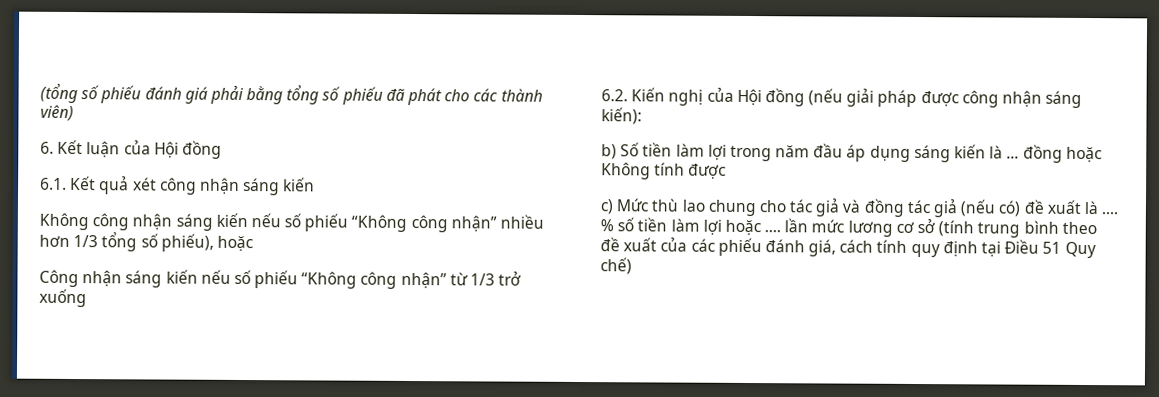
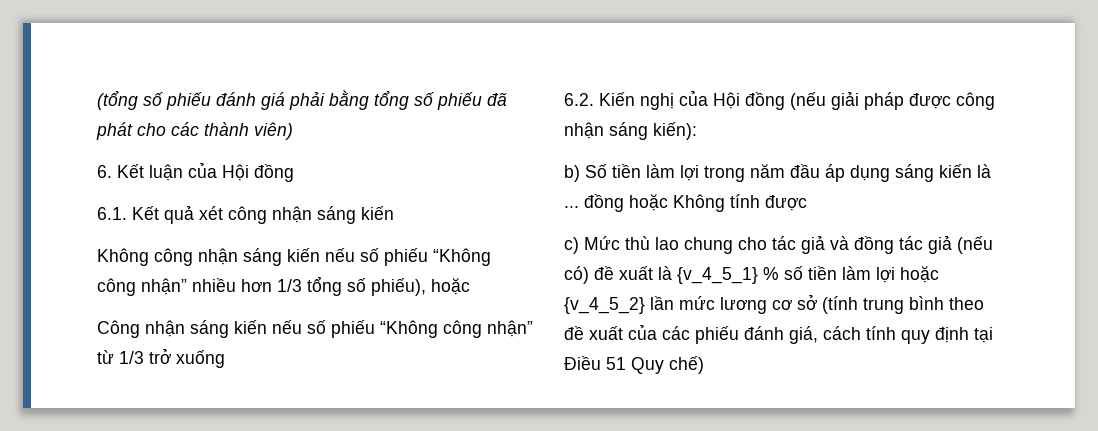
- c) Mức thù lao chung cho tác giả và đồng tác giả (nếu có) đề xuất là .... % số tiền làm lợi hoặc .... lần mức lương cơ sở (tính trung bình theo đề xuất của các phiếu đánh giá, cách tính quy định tại Điều 51 Quy chế)
+ c) Mức thù lao chung cho tác giả và đồng tác giả (nếu có) đề xuất là {v_4_5_1} % số tiền làm lợi hoặc {v_4_5_2} lần mức lương cơ sở (tính trung bình theo đề xuất của các phiếu đánh giá, cách tính quy định tại Điều 51 Quy chế)

